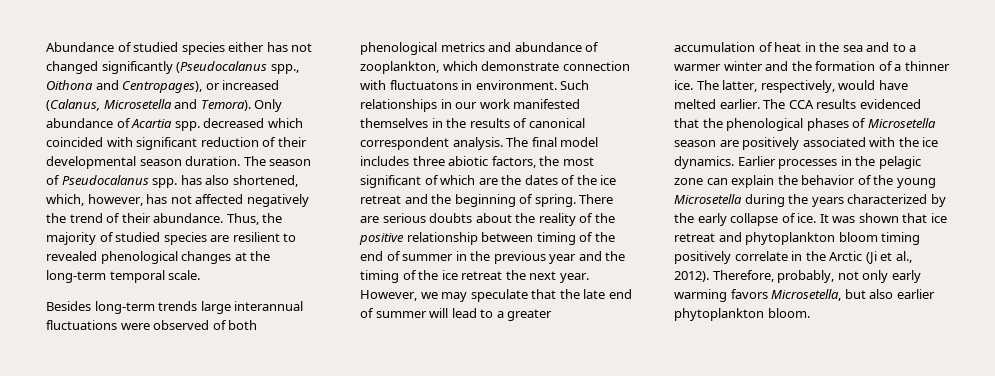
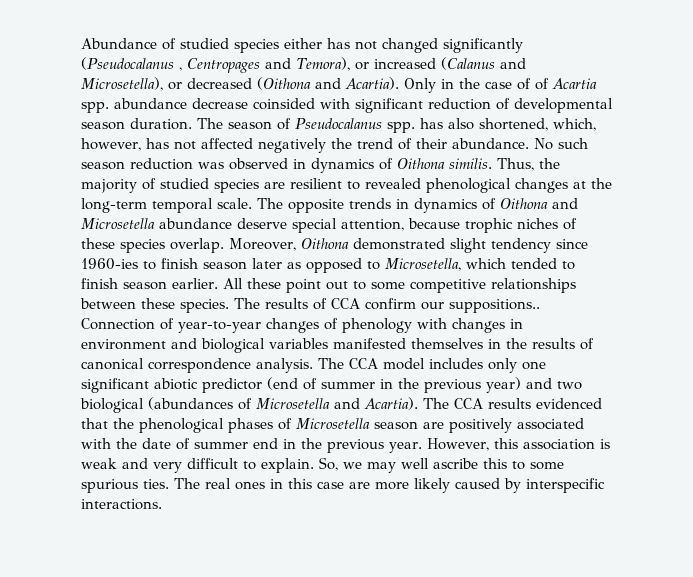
- Abundance of studied species either has not changed significantly (Pseudocalanus spp., Oithona and Centropages), or increased (Calanus, Microsetella and Temora). Only abundance of Acartia spp. decreased which coincided with significant reduction of their developmental season duration.
+ Abundance of studied species either has not changed significantly (Pseudocalanus , Centropages and Temora), or increased (Calanus and Microsetella), or decreased (Oithona and Acartia). Only in the case of of Acartia spp. abundance decrease coinsided with significant reduction of developmental season duration.
+ No such season reduction was observed in dynamics of Oithona similis.
- Thus, the majority of studied species are resilient to revealed phenological changes at the long-term temporal scale.
- Besides long-term trends large interannual fluctuations were observed of both phenological metrics and abundance of zooplankton, which demonstrate connection with fluctuatons in environment. Such relationships in our work manifested themselves in the results of canonical correspondent analysis.
+ Thus, the majority of studied species are resilient to revealed phenological changes at the long-term temporal scale. The opposite trends in dynamics of Oithona and Microsetella abundance deserve special attention, because trophic niches of these species overlap. Moreover, Oithona demonstrated slight tendency since 1960-ies to finish season later as opposed to Microsetella, which tended to finish season earlier. All these point out to some competitive relationships between these species. The results of CCA confirm our suppositions.. Connection of year-to-year changes of phenology with changes in environment and biological variables manifested themselves in the results of canonical correspondence analysis.
- The final model includes three abiotic factors, the most significant of which are the dates of the ice retreat and the beginning of spring. There are serious doubts about the reality of the positive relationship between timing of the end of summer in the previous year and the timing of the ice retreat the next year. However, we may speculate that the late end of summer will lead to a greater accumulation of heat in the sea and to a warmer winter and the formation of a thinner ice. The latter, respectively, would have melted earlier.
+ The CCA model includes only one significant abiotic predictor (end of summer in the previous year) and two biological (abundances of Microsetella and Acartia).
- The CCA results evidenced that the phenological phases of Microsetella season are positively associated with the ice dynamics. Earlier processes in the pelagic zone can explain the behavior of the young Microsetella during the years characterized by the early collapse of ice. It was shown that ice retreat and phytoplankton bloom timing positively correlate in the Arctic (Ji et al., 2012). Therefore, probably, not only early warming favors Microsetella, but also earlier phytoplankton bloom.
+ The CCA results evidenced that the phenological phases of Microsetella season are positively associated with the date of summer end in the previous year. However, this association is weak and very difficult to explain. So, we may well ascribe this to some spurious ties. The real ones in this case are more likely caused by interspecific interactions.

